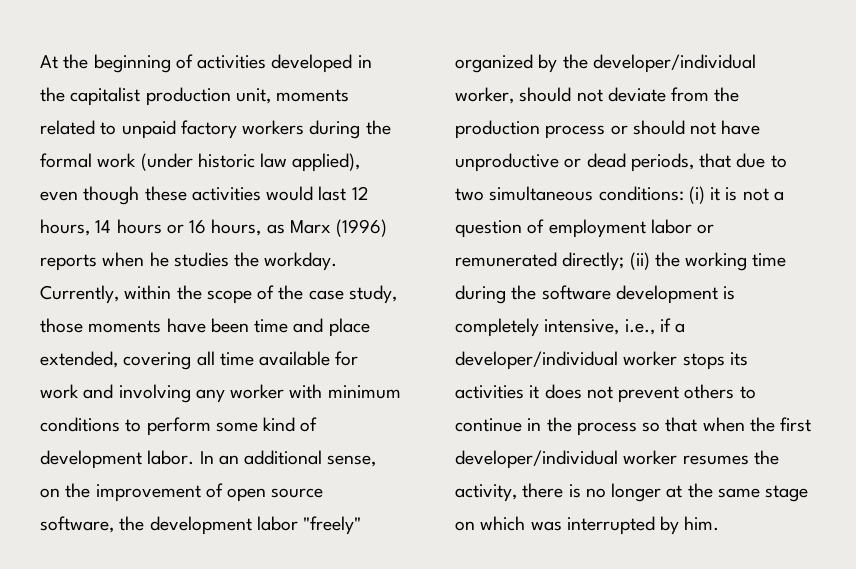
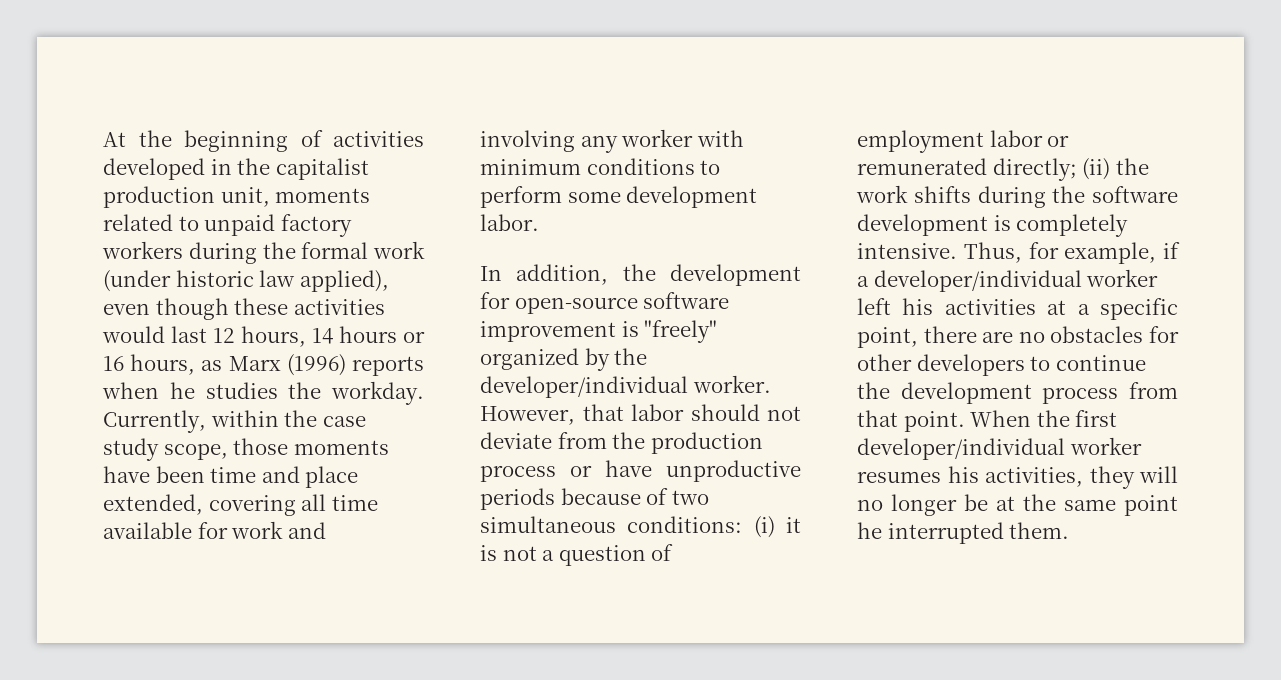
- Currently, within the scope of the case study, those moments have been time and place extended, covering all time available for work and involving any worker with minimum conditions to perform some kind of development labor. In an additional sense, on the improvement of open source software, the development labor "freely" organized by the developer/individual worker, should not deviate from the production process or should not have unproductive or dead periods, that due to two simultaneous conditions:
+ Currently, within the case study scope, those moments have been time and place extended, covering all time available for work and involving any worker with minimum conditions to perform some development labor.
+ In addition, the development for open-source software improvement is "freely" organized by the developer/individual worker. However, that labor should not deviate from the production process or have unproductive periods because of two simultaneous conditions:
- (ii) the working time during the software development is completely intensive, i.e., if a developer/individual worker stops its activities it does not prevent others to continue in the process so that when the first developer/individual worker resumes the activity, there is no longer at the same stage on which was interrupted by him.
+ (ii) the work shifts during the software development is completely intensive. Thus, for example, if a developer/individual worker left his activities at a specific point, there are no obstacles for other developers to continue the development process from that point. When the first developer/individual worker resumes his activities, they will no longer be at the same point he interrupted them.

